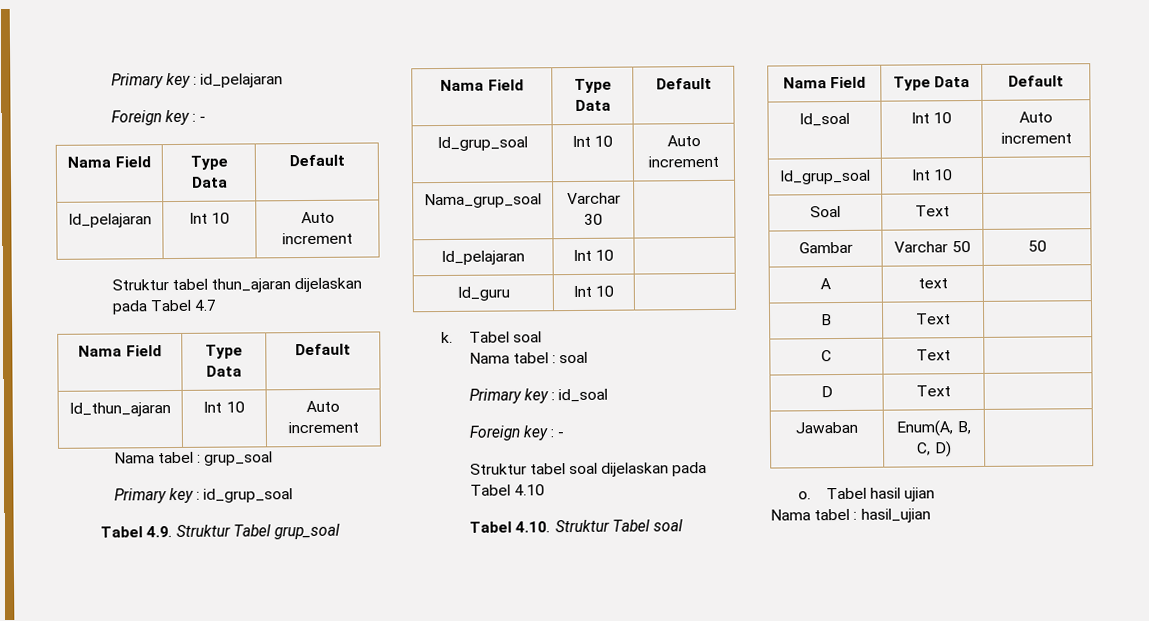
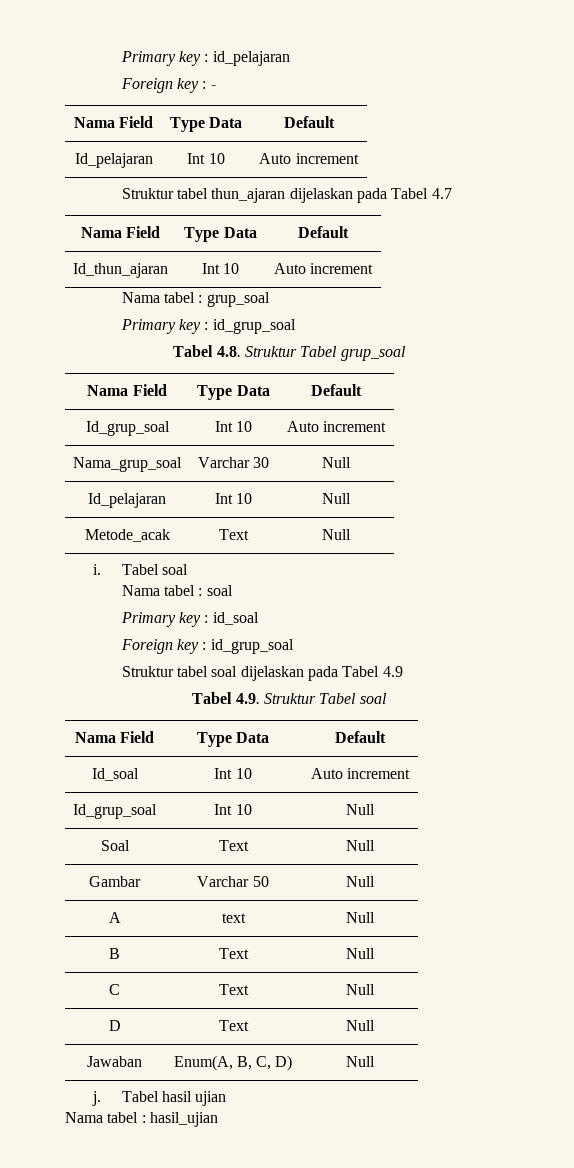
- Tabel 4.9. Struktur Tabel grup_soal
+ Tabel 4.8. Struktur Tabel grup_soal
- Nama_grup_soal | Varchar 30 |
- Id_pelajaran | Int 10 |
- Id_guru | Int 10 |
- k.
+ Nama_grup_soal | Varchar 30 | Null
+ Id_pelajaran | Int 10 | Null
+ Metode_acak | Text | Null
+ i.
  Primary key : id_soal
- Foreign key : -
+ Foreign key : id_grup_soal
- Struktur tabel soal dijelaskan pada Tabel 4.10
- Tabel 4.10. Struktur Tabel soal
+ Struktur tabel soal dijelaskan pada Tabel 4.9
+ Tabel 4.9. Struktur Tabel soal
  Id_soal | Int 10 | Auto increment
- Id_grup_soal | Int 10 |
+ Id_grup_soal | Int 10 | Null
- Soal | Text |
+ Soal | Text | Null
- Gambar | Varchar 50 | 50
+ Gambar | Varchar 50 | Null
- A | text |
+ A | text | Null
- B | Text |
+ B | Text | Null
- C | Text |
+ C | Text | Null
- D | Text |
+ D | Text | Null
- Jawaban | Enum(A, B, C, D) |
- o.
+ Jawaban | Enum(A, B, C, D) | Null
+ j.

